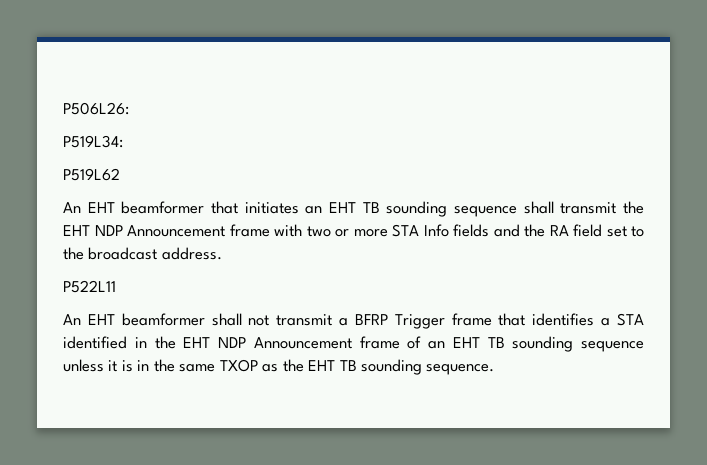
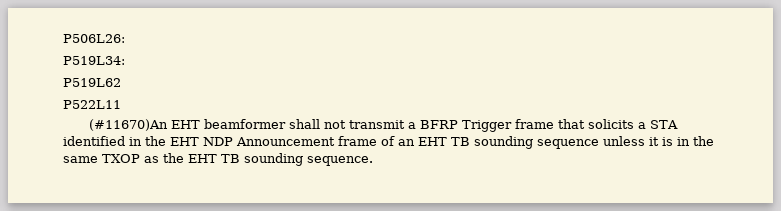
- An EHT beamformer that initiates an EHT TB sounding sequence shall transmit the EHT NDP Announcement frame with two or more STA Info fields and the RA field set to the broadcast address.
- An EHT beamformer shall not transmit a BFRP Trigger frame that identifies a STA identified in the EHT NDP Announcement frame of an EHT TB sounding sequence unless it is in the same TXOP as the EHT TB sounding sequence.
+ (#11670)An EHT beamformer shall not transmit a BFRP Trigger frame that solicits a STA identified in the EHT NDP Announcement frame of an EHT TB sounding sequence unless it is in the same TXOP as the EHT TB sounding sequence.

